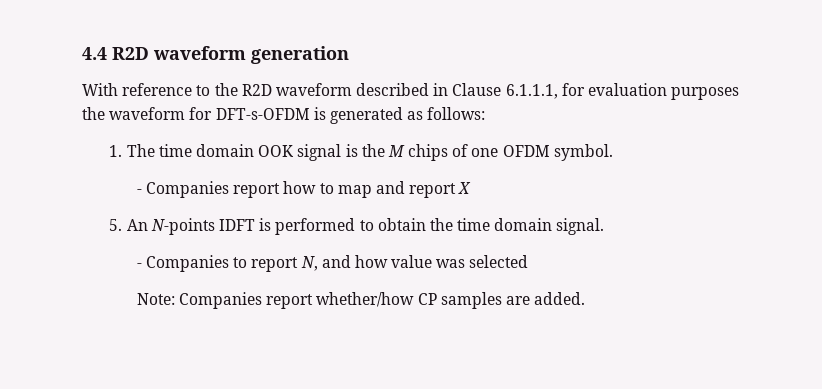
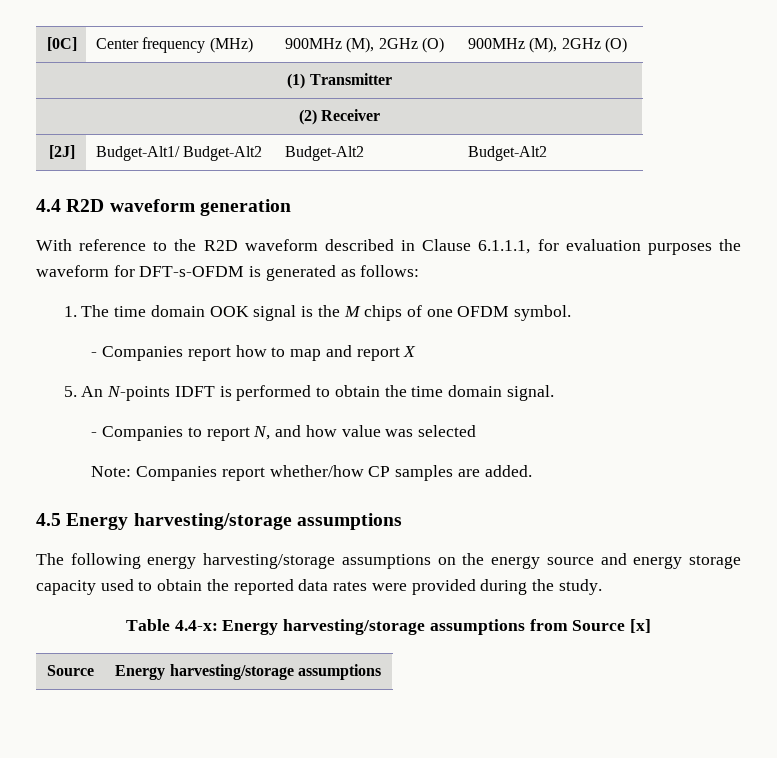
+ [0C] | Center frequency (MHz) | 900MHz (M), 2GHz (O) | 900MHz (M), 2GHz (O)
+ (1) Transmitter
+ (2) Receiver
+ [2J] | Budget-Alt1/ Budget-Alt2 | Budget-Alt2 | Budget-Alt2
+ 4.5 Energy harvesting/storage assumptions
+ The following energy harvesting/storage assumptions on the energy source and energy storage capacity used to obtain the reported data rates were provided during the study.
+ Table 4.4-x: Energy harvesting/storage assumptions from Source [x]
+ Source | Energy harvesting/storage assumptions

